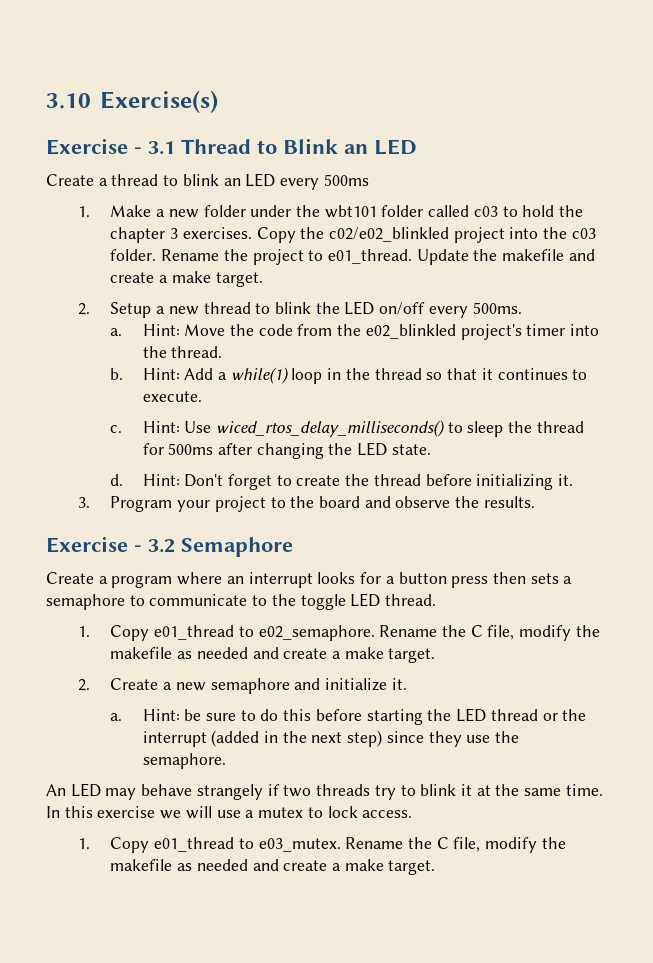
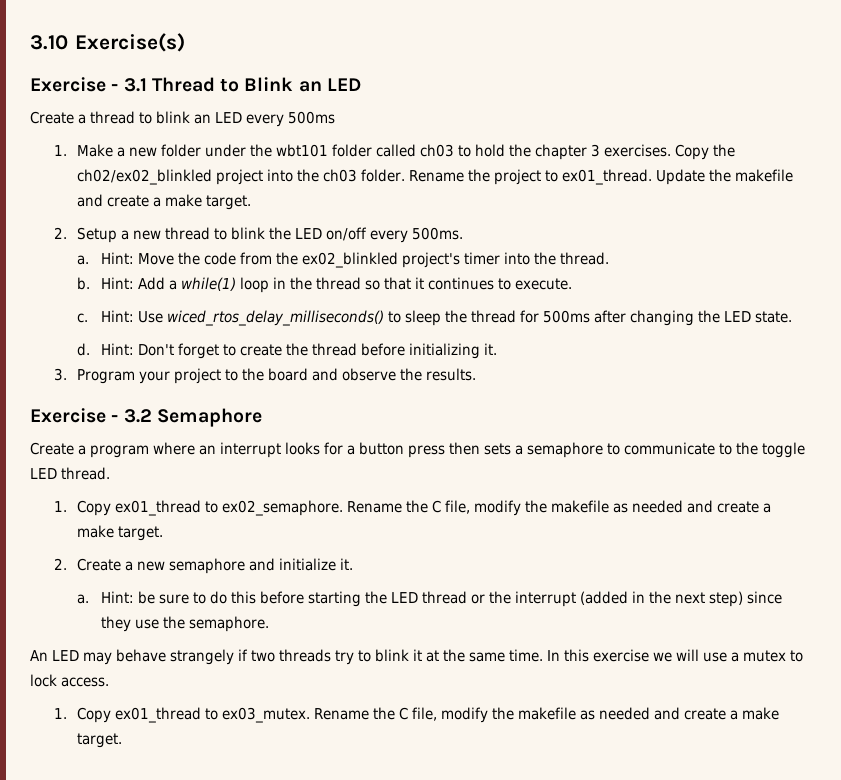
- 1. Make a new folder under the wbt101 folder called c03 to hold the chapter 3 exercises.
+ 1. Make a new folder under the wbt101 folder called ch03 to hold the chapter 3 exercises.
- Copy the c02/e02_blinkled project into the c03 folder.
+ Copy the ch02/ex02_blinkled project into the ch03 folder.
- Rename the project to e01_thread.
+ Rename the project to ex01_thread.
- Hint: Move the code from the e02_blinkled project's timer into the thread.
+ Hint: Move the code from the ex02_blinkled project's timer into the thread.
- 1. Copy e01_thread to e02_semaphore.
+ 1. Copy ex01_thread to ex02_semaphore.
- 1. Copy e01_thread to e03_mutex.
+ 1. Copy ex01_thread to ex03_mutex.

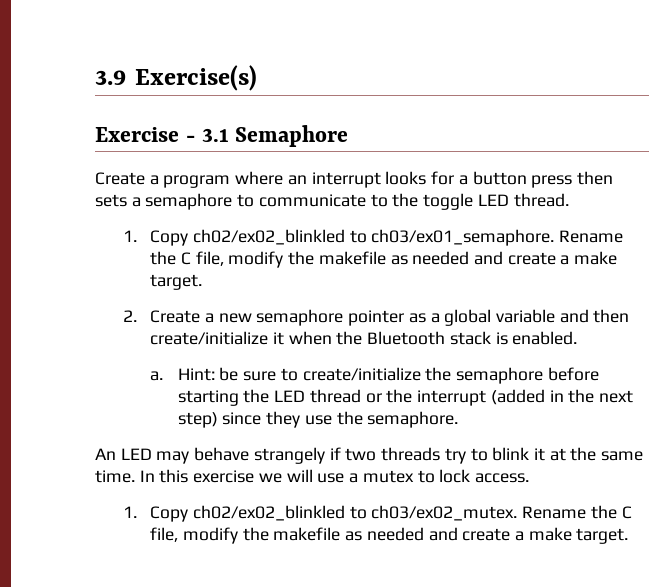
- 3.10 Exercise(s)
+ 3.9 Exercise(s)
- Exercise - 3.1 Thread to Blink an LED
- Create a thread to blink an LED every 500ms
- 1. Make a new folder under the wbt101 folder called ch03 to hold the chapter 3 exercises. Copy the ch02/ex02_blinkled project into the ch03 folder. Rename the project to ex01_thread. Update the makefile and create a make target.
- 2. Setup a new thread to blink the LED on/off every 500ms.
- a. Hint: Move the code from the ex02_blinkled project's timer into the thread.
- b. Hint: Add a while(1) loop in the thread so that it continues to execute.
- c. Hint: Use wiced_rtos_delay_milliseconds() to sleep the thread for 500ms after changing the LED state.
- d. Hint: Don't forget to create the thread before initializing it.
- 3. Program your project to the board and observe the results.
- Exercise - 3.2 Semaphore
+ Exercise - 3.1 Semaphore
- 1. Copy ex01_thread to ex02_semaphore.
+ 1. Copy ch02/ex02_blinkled to ch03/ex01_semaphore.
- 2. Create a new semaphore and initialize it.
+ 2. Create a new semaphore pointer as a global variable and then create/initialize it when the Bluetooth stack is enabled.
- Hint: be sure to do this before starting the LED thread or the interrupt (added in the next step) since they use the semaphore.
+ Hint: be sure to create/initialize the semaphore before starting the LED thread or the interrupt (added in the next step) since they use the semaphore.
- 1. Copy ex01_thread to ex03_mutex.
+ 1. Copy ch02/ex02_blinkled to ch03/ex02_mutex.

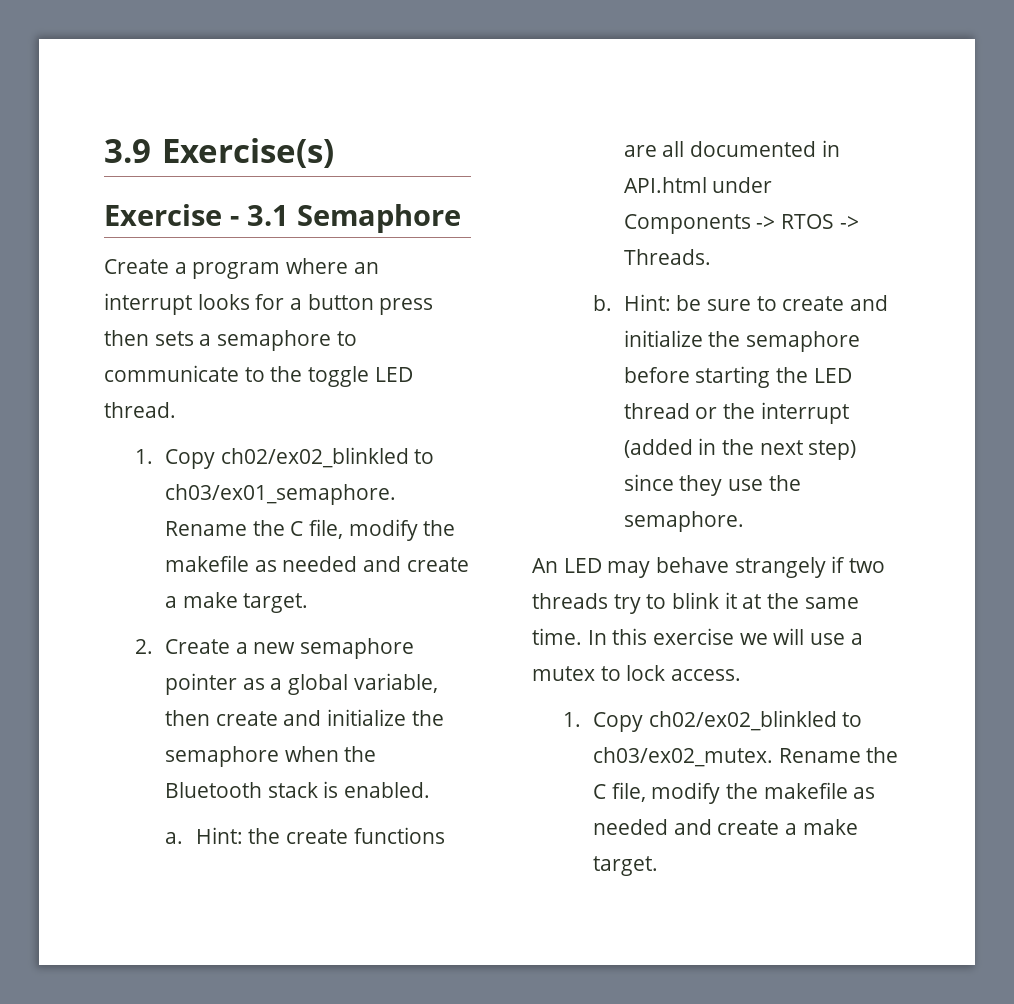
- 2. Create a new semaphore pointer as a global variable and then create/initialize it when the Bluetooth stack is enabled.
+ 2. Create a new semaphore pointer as a global variable, then create and initialize the semaphore when the Bluetooth stack is enabled.
- Hint: be sure to create/initialize the semaphore before starting the LED thread or the interrupt (added in the next step) since they use the semaphore.
+ Hint: the create functions are all documented in API.html under Components -> RTOS -> Threads.
+ b. Hint: be sure to create and initialize the semaphore before starting the LED thread or the interrupt (added in the next step) since they use the semaphore.

